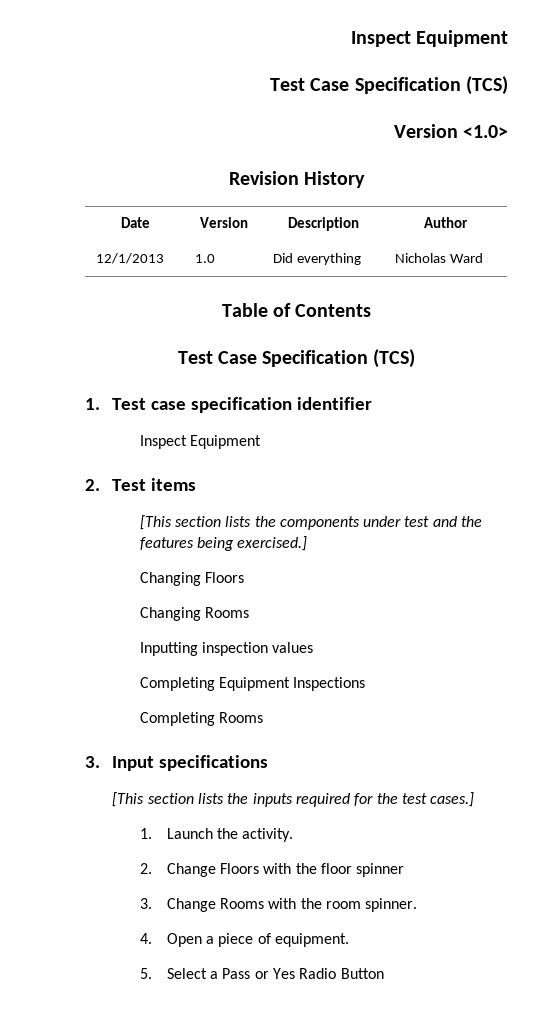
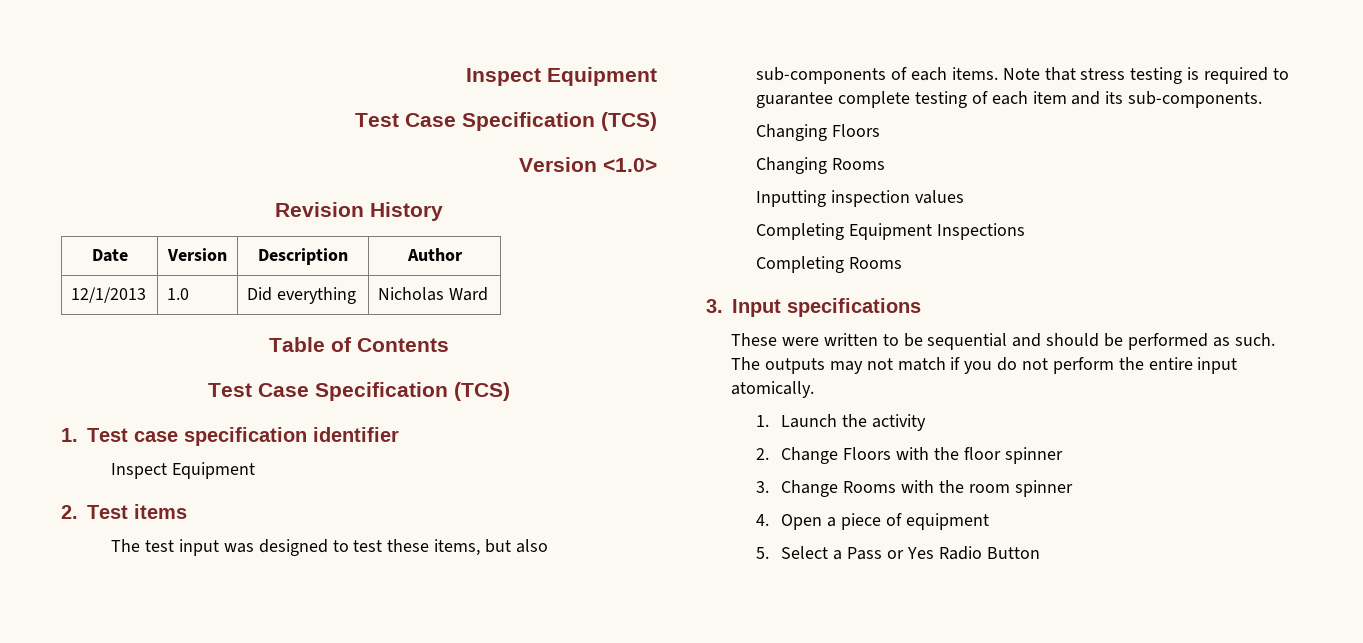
- [This section lists the components under test and the features being exercised.]
+ The test input was designed to test these items, but also sub-components of each items. Note that stress testing is required to guarantee complete testing of each item and its sub-components.
- [This section lists the inputs required for the test cases.]
+ These were written to be sequential and should be performed as such. The outputs may not match if you do not perform the entire input atomically.
- 1. Launch the activity.
+ 1. Launch the activity
- 3. Change Rooms with the room spinner.
+ 3. Change Rooms with the room spinner
- 4. Open a piece of equipment.
+ 4. Open a piece of equipment

